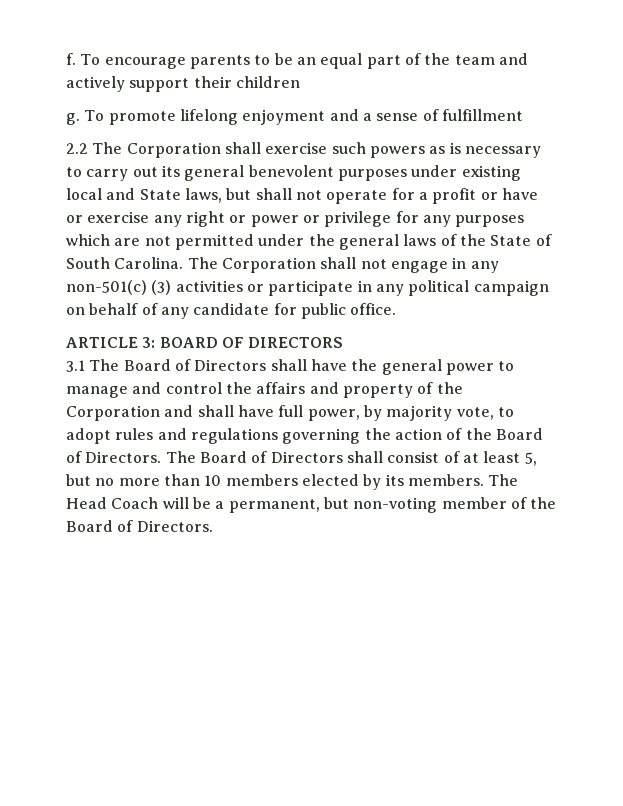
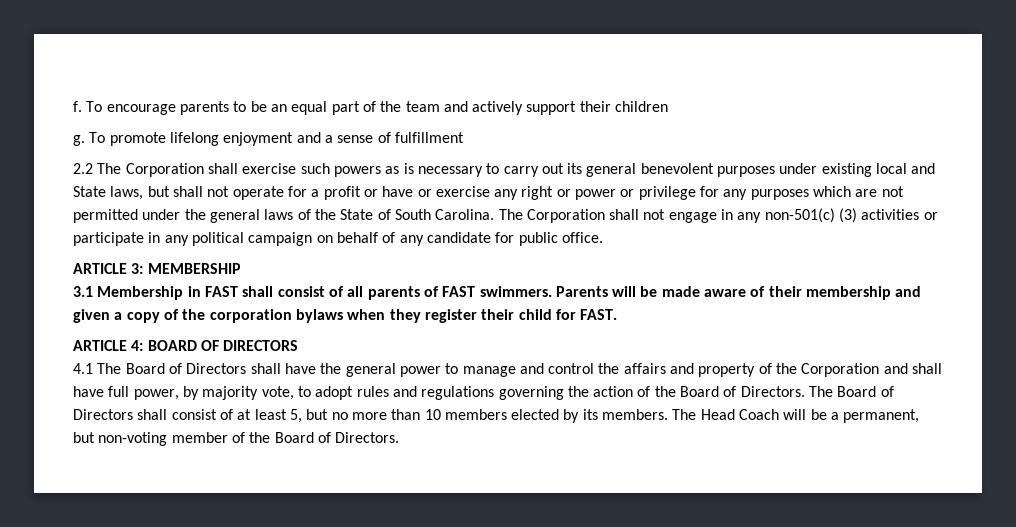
- ARTICLE 3: BOARD OF DIRECTORS
+ ARTICLE 3: MEMBERSHIP
+ 3.1 Membership in FAST shall consist of all parents of FAST swimmers. Parents will be made aware of their membership and given a copy of the corporation bylaws when they register their child for FAST.
+ ARTICLE 4: BOARD OF DIRECTORS
- 3.1 The Board of Directors shall have the general power to manage and control the affairs and property of the Corporation and shall have full power, by majority vote, to adopt rules and regulations governing the action of the Board of Directors.
+ 4.1 The Board of Directors shall have the general power to manage and control the affairs and property of the Corporation and shall have full power, by majority vote, to adopt rules and regulations governing the action of the Board of Directors.

